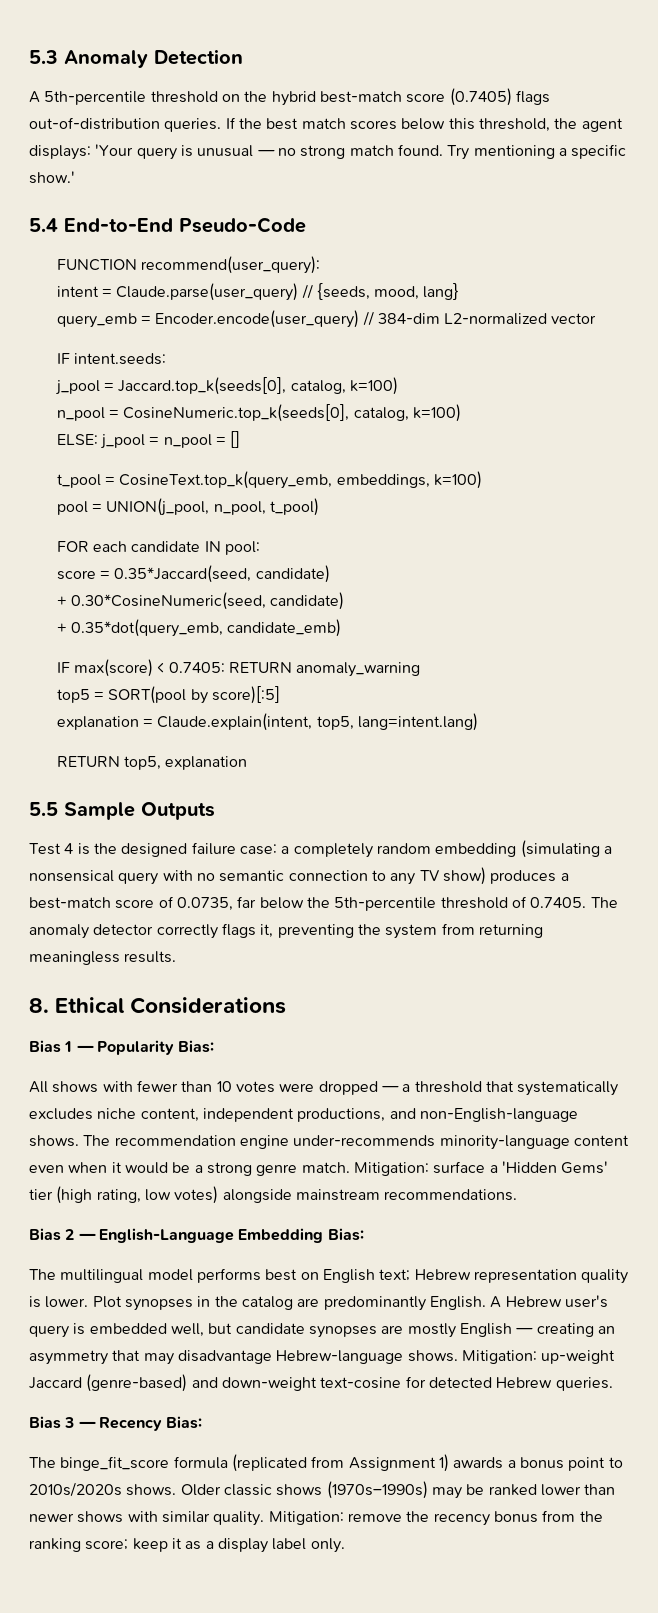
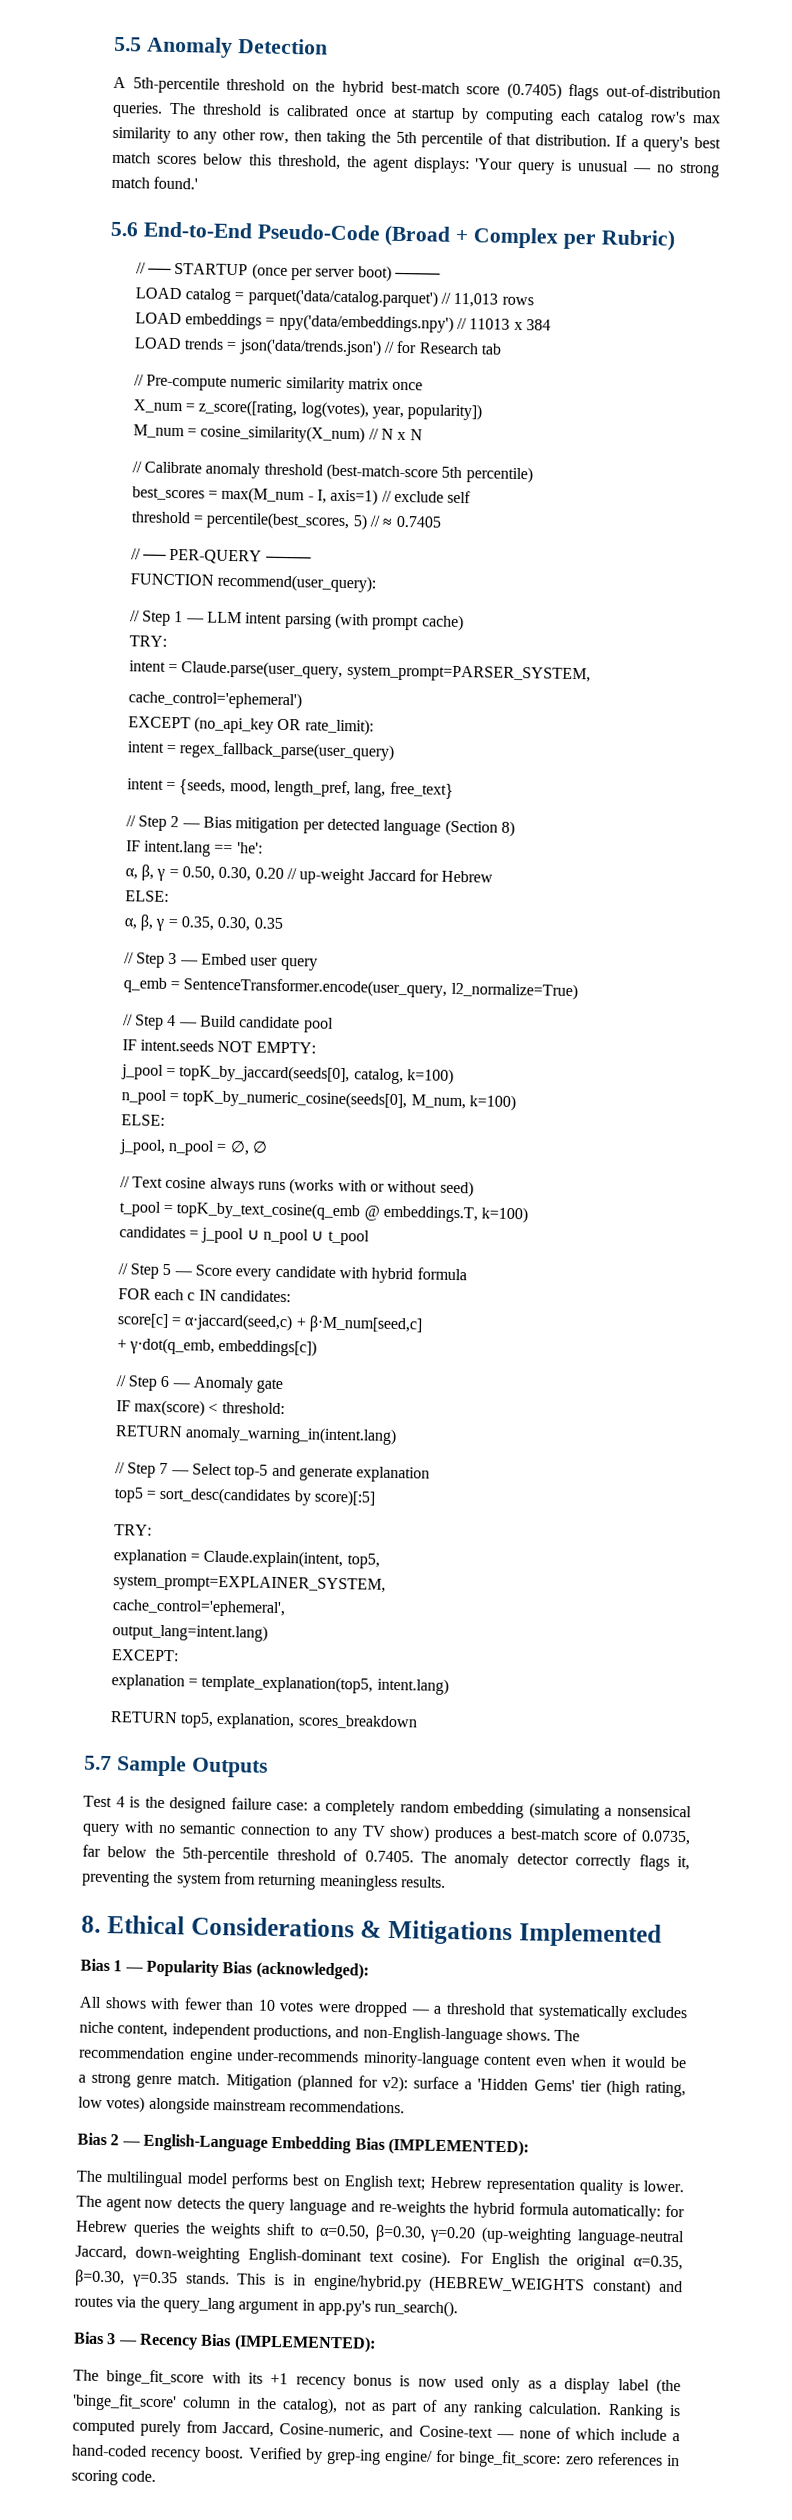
- 5.3 Anomaly Detection
+ 5.5 Anomaly Detection
- If the best match scores below this threshold, the agent displays: 'Your query is unusual — no strong match found. Try mentioning a specific show.'
- 5.4 End-to-End Pseudo-Code
+ The threshold is calibrated once at startup by computing each catalog row's max similarity to any other row, then taking the 5th percentile of that distribution. If a query's best match scores below this threshold, the agent displays: 'Your query is unusual — no strong match found.'
+ 5.6 End-to-End Pseudo-Code (Broad + Complex per Rubric)
+ // ── STARTUP (once per server boot) ────
+ LOAD catalog = parquet('data/catalog.parquet') // 11,013 rows
+ LOAD embeddings = npy('data/embeddings.npy') // 11013 x 384
+ LOAD trends = json('data/trends.json') // for Research tab
+ // Pre-compute numeric similarity matrix once
+ X_num = z_score([rating, log(votes), year, popularity])
+ M_num = cosine_similarity(X_num) // N x N
+ // Calibrate anomaly threshold (best-match-score 5th percentile)
+ best_scores = max(M_num - I, axis=1) // exclude self
+ threshold = percentile(best_scores, 5) // ≈ 0.7405
+ // ── PER-QUERY ────
  FUNCTION recommend(user_query):
- intent = Claude.parse(user_query) // {seeds, mood, lang}
- query_emb = Encoder.encode(user_query) // 384-dim L2-normalized vector
- IF intent.seeds:
- j_pool = Jaccard.top_k(seeds[0], catalog, k=100)
+ // Step 1 — LLM intent parsing (with prompt cache)
+ TRY:
+ intent = Claude.parse(user_query, system_prompt=PARSER_SYSTEM,
+ cache_control='ephemeral')
+ EXCEPT (no_api_key OR rate_limit):
+ intent = regex_fallback_parse(user_query)
+ intent = {seeds, mood, length_pref, lang, free_text}
+ // Step 2 — Bias mitigation per detected language (Section 8)
+ IF intent.lang == 'he':
+ α, β, γ = 0.50, 0.30, 0.20 // up-weight Jaccard for Hebrew
+ ELSE:
+ α, β, γ = 0.35, 0.30, 0.35
+ // Step 3 — Embed user query
+ q_emb = SentenceTransformer.encode(user_query, l2_normalize=True)
+ // Step 4 — Build candidate pool
+ IF intent.seeds NOT EMPTY:
+ j_pool = topK_by_jaccard(seeds[0], catalog, k=100)
- n_pool = CosineNumeric.top_k(seeds[0], catalog, k=100)
- ELSE: j_pool = n_pool = []
- t_pool = CosineText.top_k(query_emb, embeddings, k=100)
- pool = UNION(j_pool, n_pool, t_pool)
- FOR each candidate IN pool:
- score = 0.35*Jaccard(seed, candidate)
- + 0.30*CosineNumeric(seed, candidate)
- + 0.35*dot(query_emb, candidate_emb)
- IF max(score) < 0.7405: RETURN anomaly_warning
+ n_pool = topK_by_numeric_cosine(seeds[0], M_num, k=100)
+ ELSE:
+ j_pool, n_pool = ∅, ∅
+ // Text cosine always runs (works with or without seed)
+ t_pool = topK_by_text_cosine(q_emb @ embeddings.T, k=100)
+ candidates = j_pool ∪ n_pool ∪ t_pool
+ // Step 5 — Score every candidate with hybrid formula
+ FOR each c IN candidates:
+ score[c] = α·jaccard(seed,c) + β·M_num[seed,c]
+ + γ·dot(q_emb, embeddings[c])
+ // Step 6 — Anomaly gate
+ IF max(score) < threshold:
+ RETURN anomaly_warning_in(intent.lang)
+ // Step 7 — Select top-5 and generate explanation
- top5 = SORT(pool by score)[:5]
+ top5 = sort_desc(candidates by score)[:5]
+ TRY:
- explanation = Claude.explain(intent, top5, lang=intent.lang)
+ explanation = Claude.explain(intent, top5,
+ system_prompt=EXPLAINER_SYSTEM,
+ cache_control='ephemeral',
+ output_lang=intent.lang)
+ EXCEPT:
+ explanation = template_explanation(top5, intent.lang)
- RETURN top5, explanation
- 5.5 Sample Outputs
+ RETURN top5, explanation, scores_breakdown
+ 5.7 Sample Outputs
- 8. Ethical Considerations
+ 8. Ethical Considerations & Mitigations Implemented
- Bias 1 — Popularity Bias:
+ Bias 1 — Popularity Bias (acknowledged):
- Mitigation: surface a 'Hidden Gems' tier (high rating, low votes) alongside mainstream recommendations.
+ Mitigation (planned for v2): surface a 'Hidden Gems' tier (high rating, low votes) alongside mainstream recommendations.
- Bias 2 — English-Language Embedding Bias:
+ Bias 2 — English-Language Embedding Bias (IMPLEMENTED):
- Plot synopses in the catalog are predominantly English. A Hebrew user's query is embedded well, but candidate synopses are mostly English — creating an asymmetry that may disadvantage Hebrew-language shows. Mitigation: up-weight Jaccard (genre-based) and down-weight text-cosine for detected Hebrew queries.
+ The agent now detects the query language and re-weights the hybrid formula automatically: for Hebrew queries the weights shift to α=0.50, β=0.30, γ=0.20 (up-weighting language-neutral Jaccard, down-weighting English-dominant text cosine). For English the original α=0.35, β=0.30, γ=0.35 stands. This is in engine/hybrid.py (HEBREW_WEIGHTS constant) and routes via the query_lang argument in app.py's run_search().
- Bias 3 — Recency Bias:
+ Bias 3 — Recency Bias (IMPLEMENTED):
- The binge_fit_score formula (replicated from Assignment 1) awards a bonus point to 2010s/2020s shows. Older classic shows (1970s–1990s) may be ranked lower than newer shows with similar quality. Mitigation: remove the recency bonus from the ranking score; keep it as a display label only.
+ The binge_fit_score with its +1 recency bonus is now used only as a display label (the 'binge_fit_score' column in the catalog), not as part of any ranking calculation. Ranking is computed purely from Jaccard, Cosine-numeric, and Cosine-text — none of which include a hand-coded recency boost. Verified by grep-ing engine/ for binge_fit_score: zero references in scoring code.

